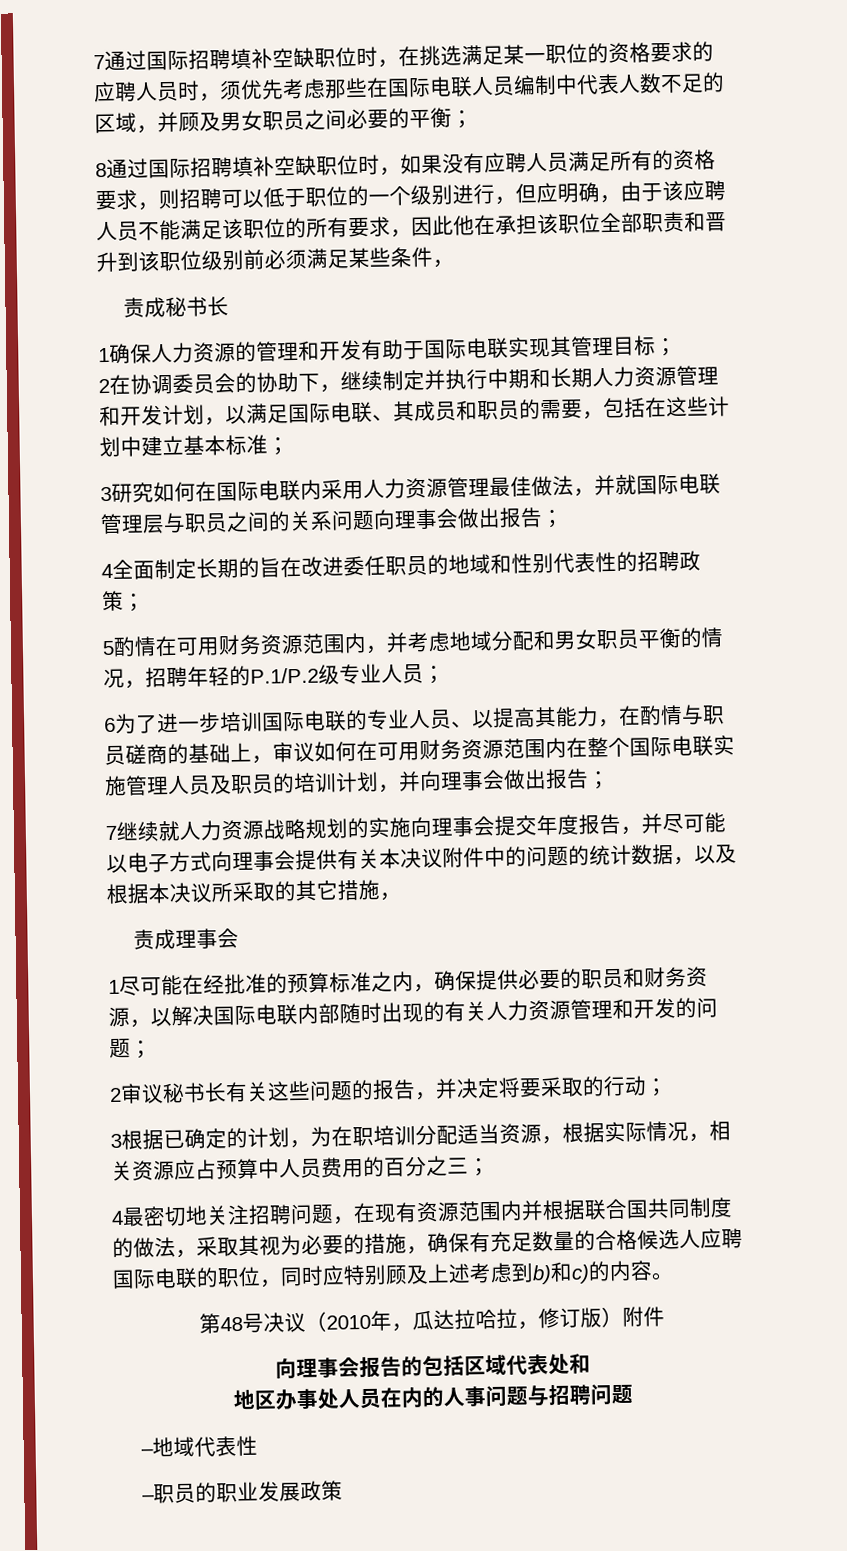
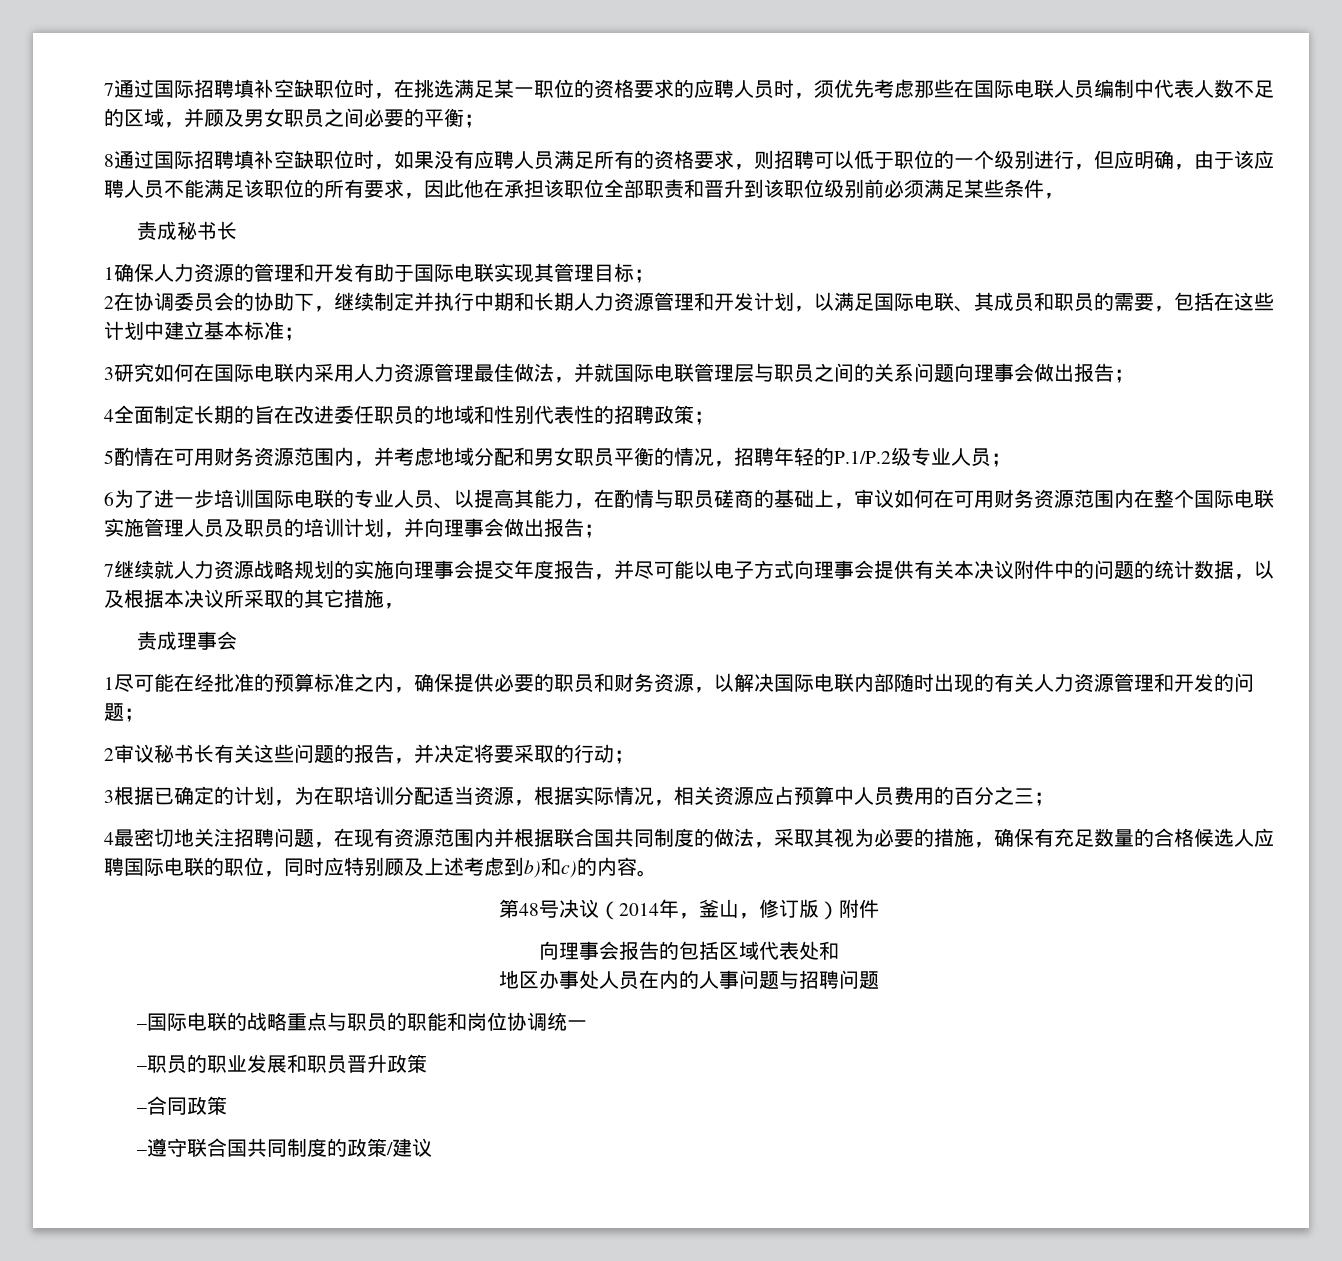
- 第48号决议（2010年，瓜达拉哈拉，修订版）附件
+ 第48号决议（2014年，釜山，修订版）附件
- –地域代表性
+ –国际电联的战略重点与职员的职能和岗位协调统一
- –职员的职业发展政策
+ –职员的职业发展和职员晋升政策
+ –合同政策
+ –遵守联合国共同制度的政策/建议

